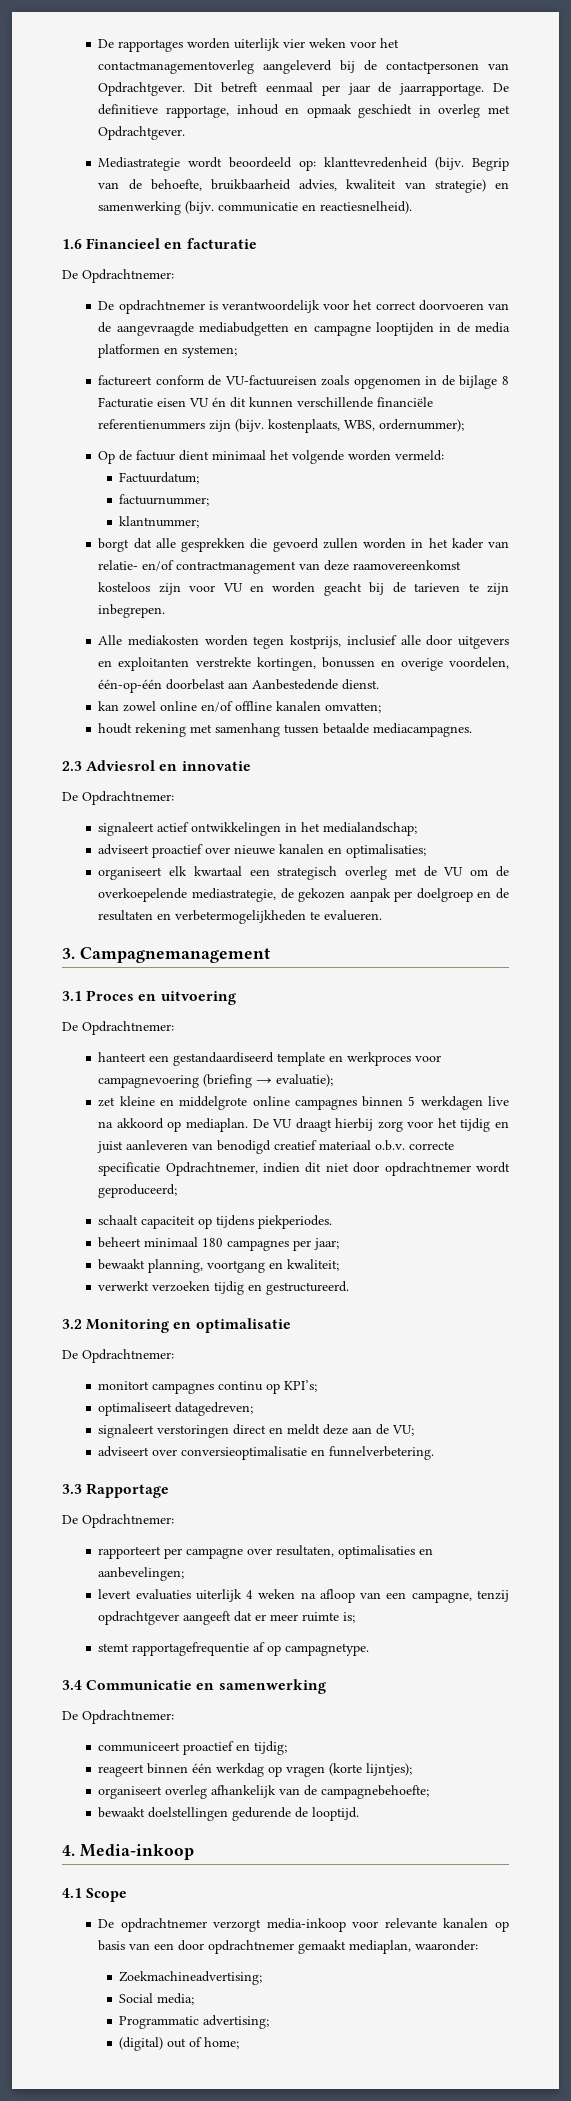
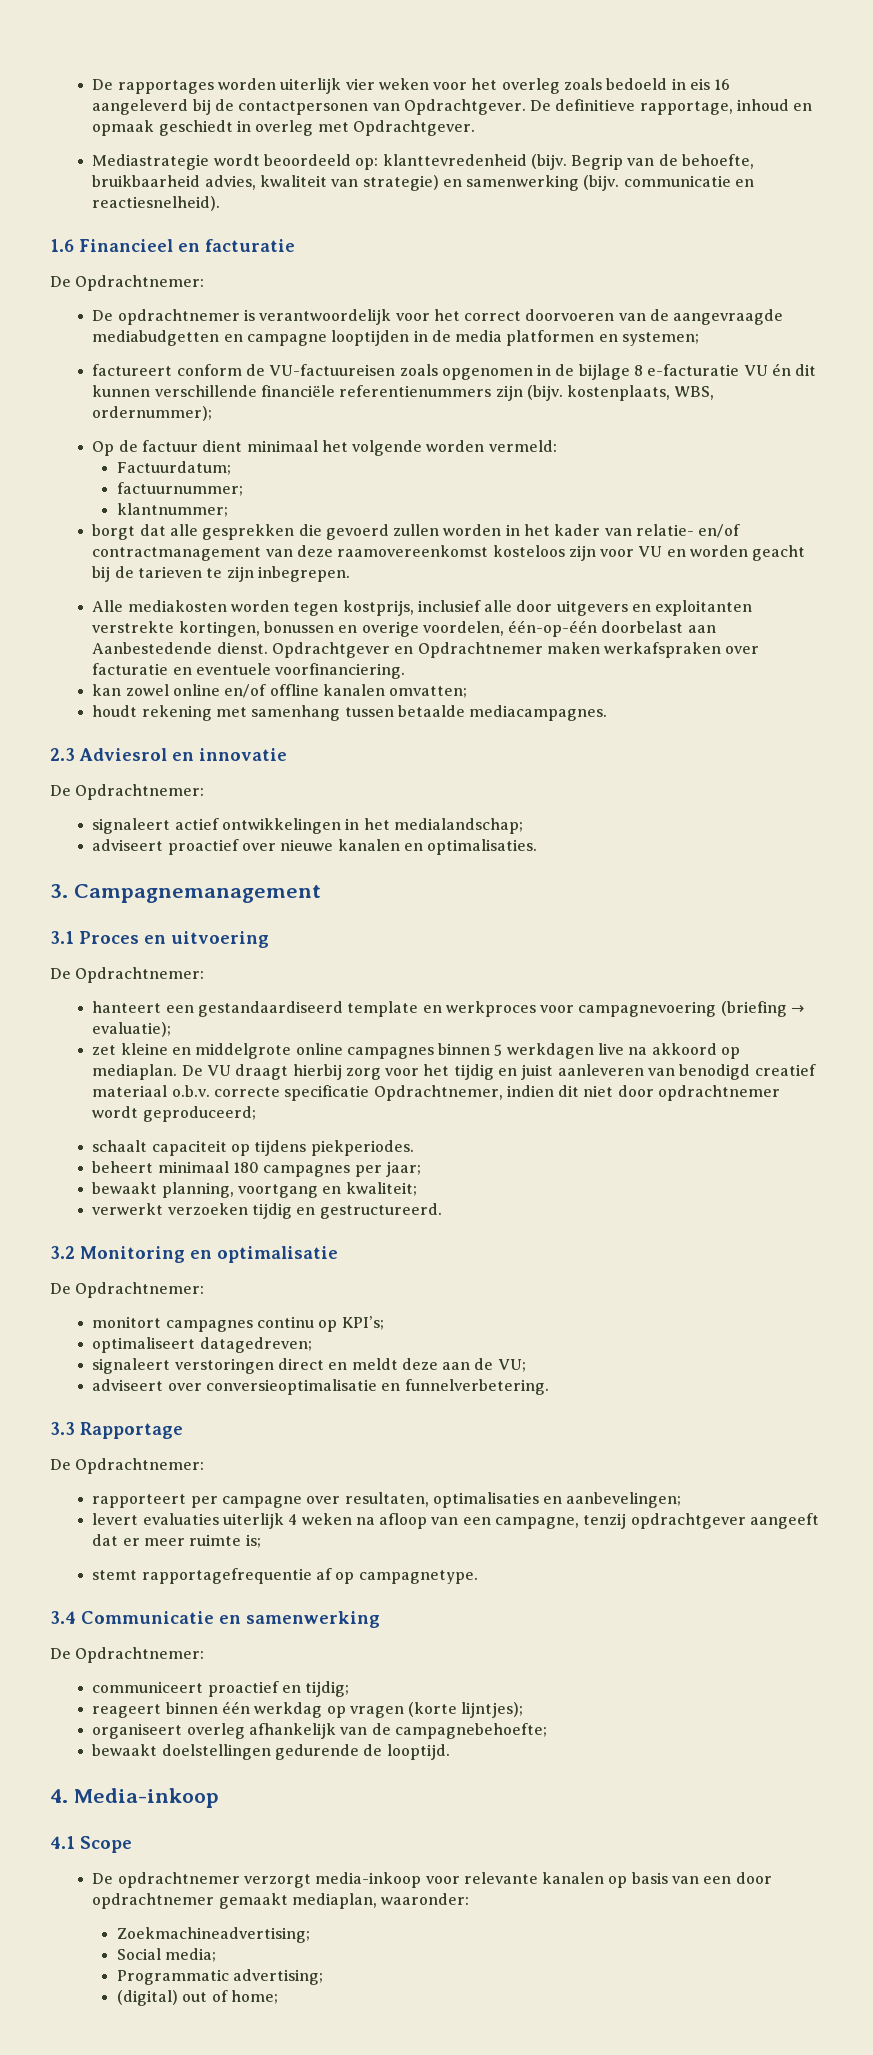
- De rapportages worden uiterlijk vier weken voor het contactmanagementoverleg aangeleverd bij de contactpersonen van Opdrachtgever.
+ De rapportages worden uiterlijk vier weken voor het overleg zoals bedoeld in eis 16 aangeleverd bij de contactpersonen van Opdrachtgever.
- Dit betreft eenmaal per jaar de jaarrapportage.
- factureert conform de VU-factuureisen zoals opgenomen in de bijlage 8 Facturatie eisen VU én dit kunnen verschillende financiële referentienummers zijn (bijv. kostenplaats, WBS, ordernummer);
+ factureert conform de VU-factuureisen zoals opgenomen in de bijlage 8 e-facturatie VU én dit kunnen verschillende financiële referentienummers zijn (bijv. kostenplaats, WBS, ordernummer);
+ Opdrachtgever en Opdrachtnemer maken werkafspraken over facturatie en eventuele voorfinanciering.
- adviseert proactief over nieuwe kanalen en optimalisaties;
- organiseert elk kwartaal een strategisch overleg met de VU om de overkoepelende mediastrategie, de gekozen aanpak per doelgroep en de resultaten en verbetermogelijkheden te evalueren.
+ adviseert proactief over nieuwe kanalen en optimalisaties.

